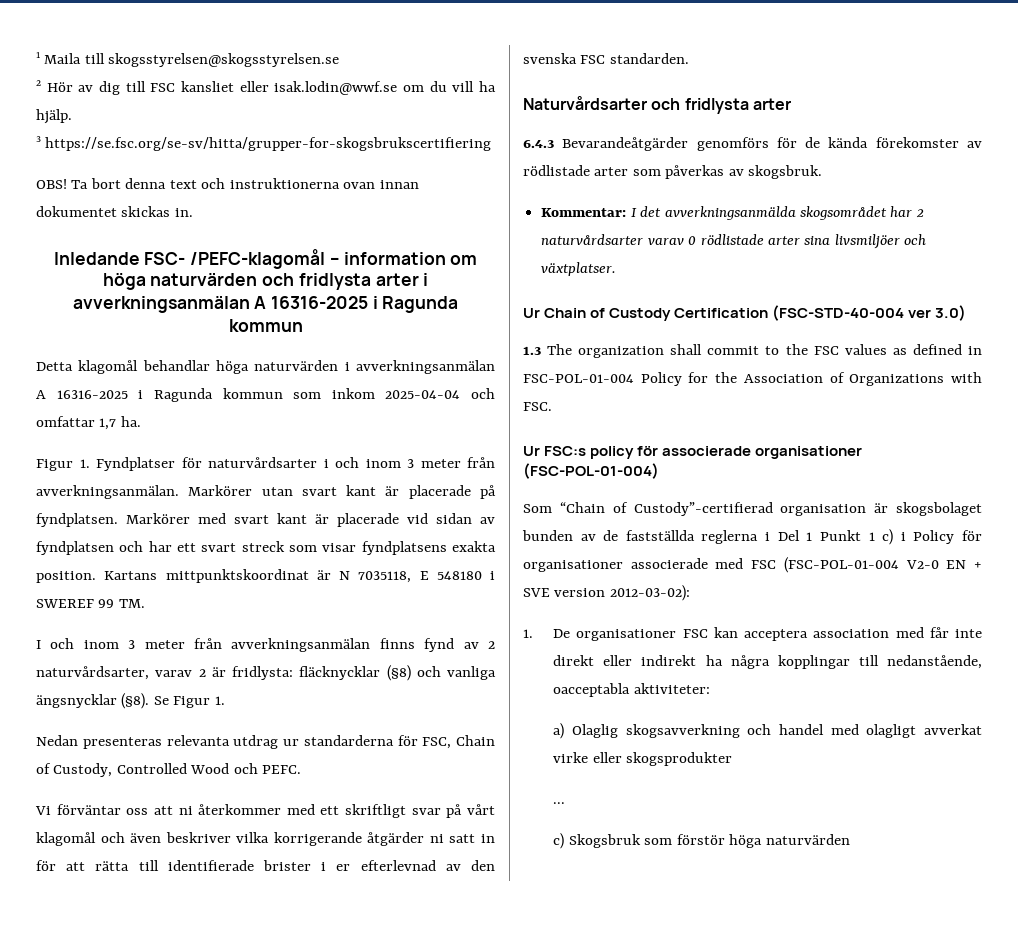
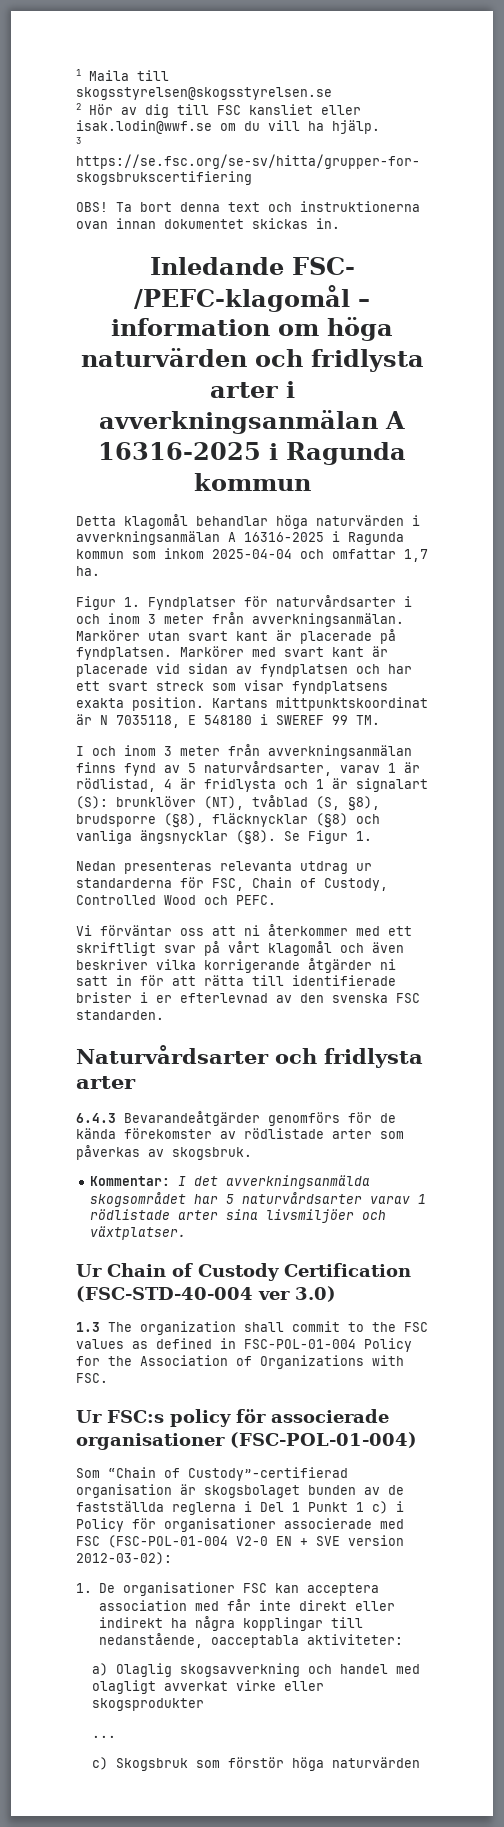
- I och inom 3 meter från avverkningsanmälan finns fynd av 2 naturvårdsarter, varav 2 är fridlysta: fläcknycklar (§8) och vanliga ängsnycklar (§8).
+ I och inom 3 meter från avverkningsanmälan finns fynd av 5 naturvårdsarter, varav 1 är rödlistad, 4 är fridlysta och 1 är signalart (S): brunklöver (NT), tvåblad (S, §8), brudsporre (§8), fläcknycklar (§8) och vanliga ängsnycklar (§8).
- Kommentar: I det avverkningsanmälda skogsområdet har 2 naturvårdsarter varav 0 rödlistade arter sina livsmiljöer och växtplatser.
+ Kommentar: I det avverkningsanmälda skogsområdet har 5 naturvårdsarter varav 1 rödlistade arter sina livsmiljöer och växtplatser.

